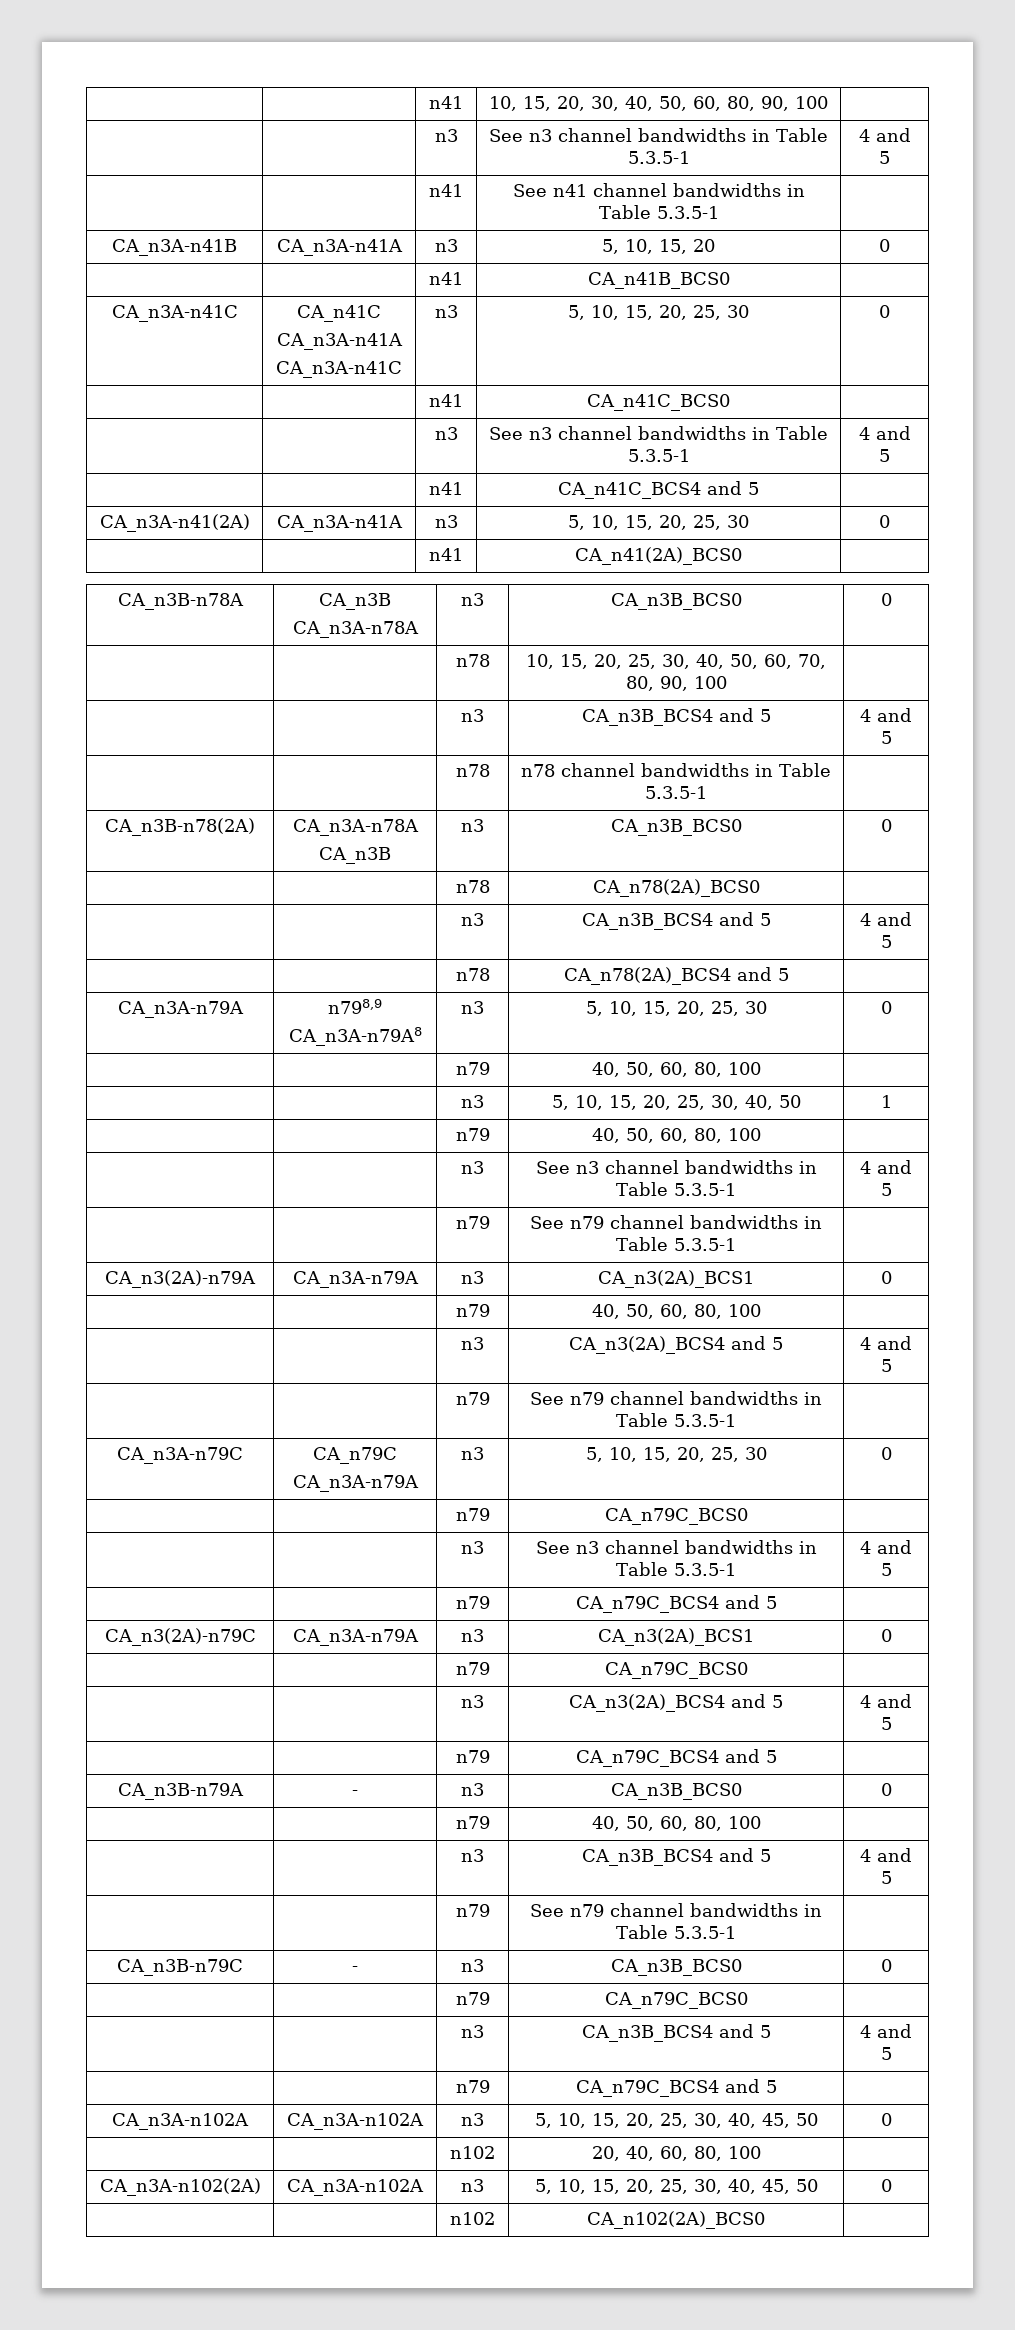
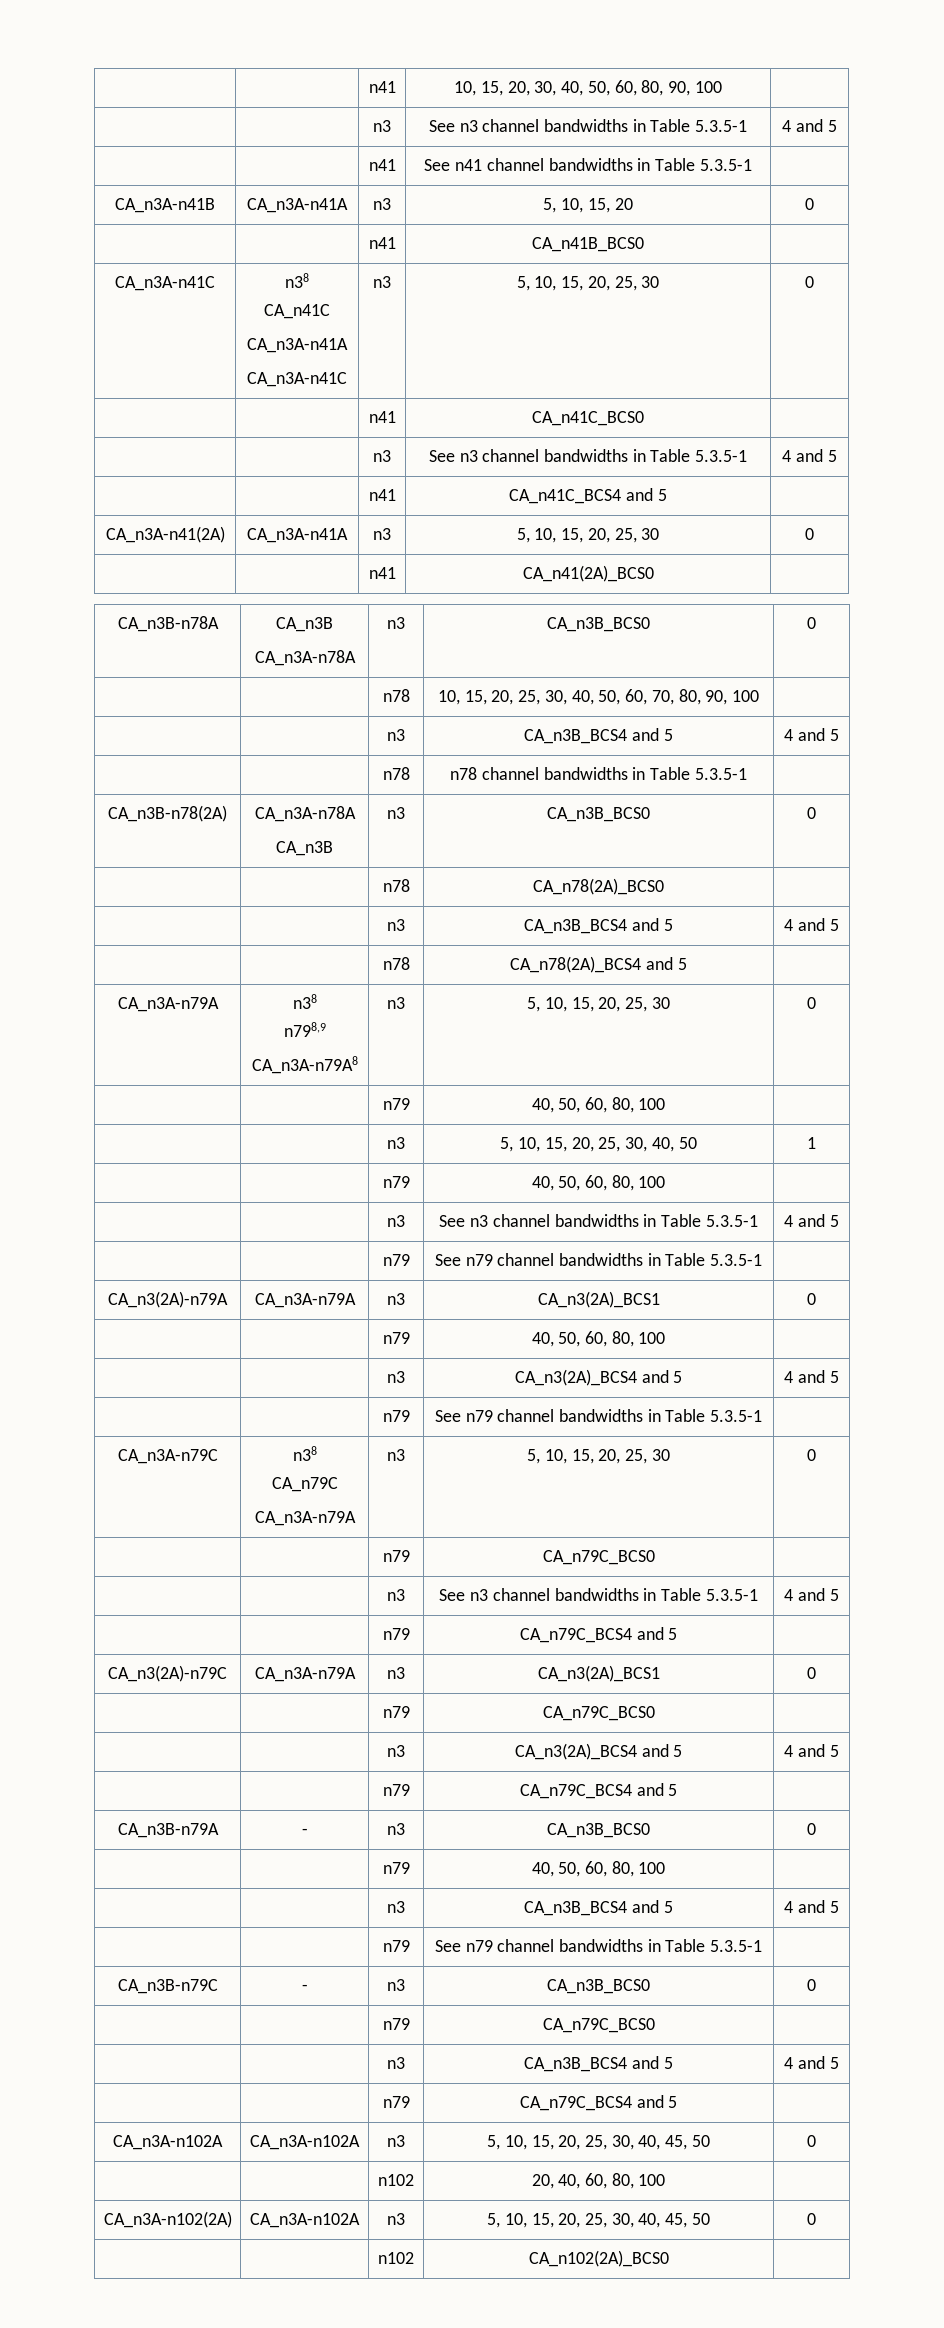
- CA_n3A-n41C | CA_n41C
+ CA_n3A-n41C | n38
+ CA_n41C
- CA_n3A-n79A | n798,9
+ CA_n3A-n79A | n38
+ n798,9
- CA_n3A-n79C | CA_n79C
+ CA_n3A-n79C | n38
+ CA_n79C

